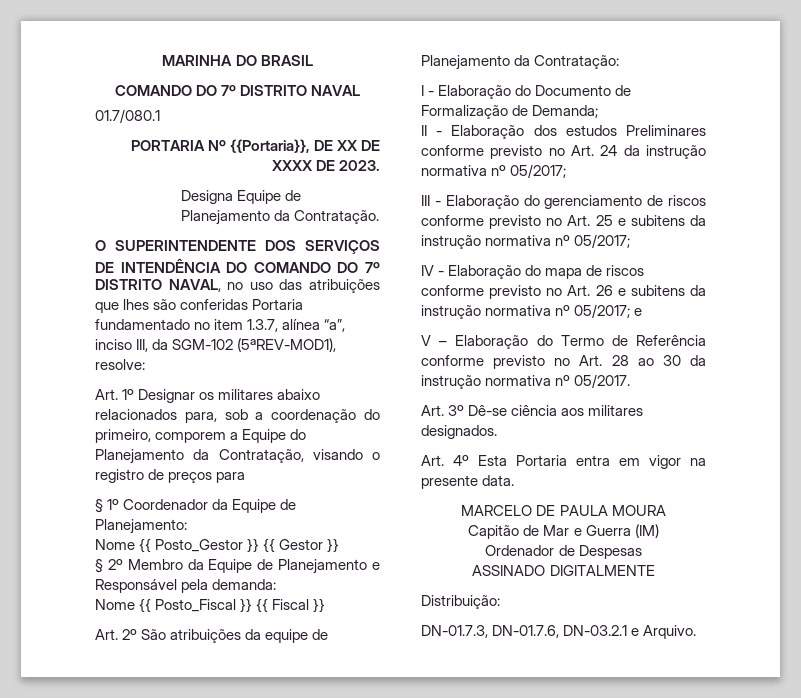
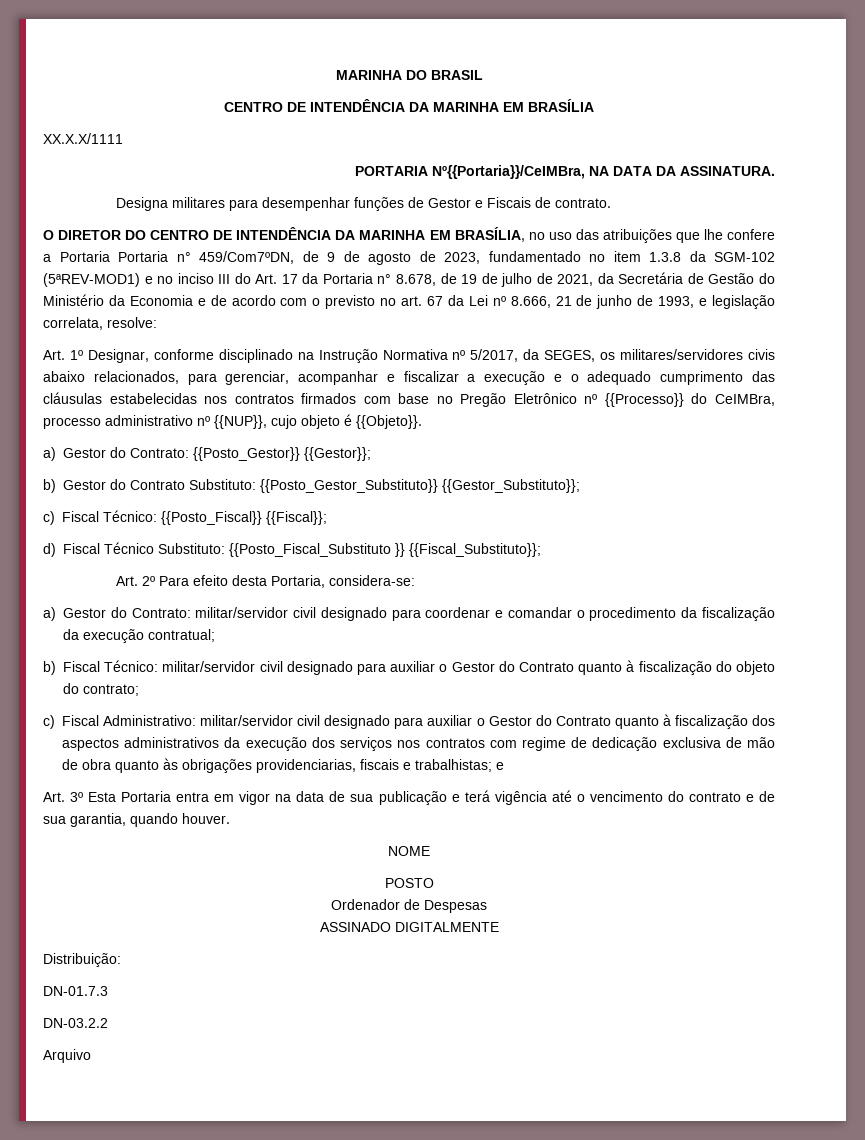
- COMANDO DO 7º DISTRITO NAVAL
- 01.7/080.1
- PORTARIA Nº {{Portaria}}, DE XX DE XXXX DE 2023.
- Designa Equipe de Planejamento da Contratação.
- O SUPERINTENDENTE DOS SERVIÇOS DE INTENDÊNCIA DO COMANDO DO 7º DISTRITO NAVAL, no uso das atribuições que lhes são conferidas Portaria fundamentado no item 1.3.7, alínea “a”, inciso III, da SGM-102 (5ªREV-MOD1), resolve:
- Art. 1º Designar os militares abaixo relacionados para, sob a coordenação do primeiro, comporem a Equipe do Planejamento da Contratação, visando o registro de preços para
- § 1º Coordenador da Equipe de Planejamento:
- Nome {{ Posto_Gestor }} {{ Gestor }}
- § 2º Membro da Equipe de Planejamento e Responsável pela demanda:
- Nome {{ Posto_Fiscal }} {{ Fiscal }}
- Art. 2º São atribuições da equipe de Planejamento da Contratação:
- I - Elaboração do Documento de Formalização de Demanda;
- II - Elaboração dos estudos Preliminares conforme previsto no Art. 24 da instrução normativa nº 05/2017;
- III - Elaboração do gerenciamento de riscos conforme previsto no Art. 25 e subitens da instrução normativa nº 05/2017;
- IV - Elaboração do mapa de riscos conforme previsto no Art. 26 e subitens da instrução normativa nº 05/2017; e
- V – Elaboração do Termo de Referência conforme previsto no Art. 28 ao 30 da instrução normativa nº 05/2017.
- Art. 3º Dê-se ciência aos militares designados.
- Art. 4º Esta Portaria entra em vigor na presente data.
- MARCELO DE PAULA MOURA
- Capitão de Mar e Guerra (IM)
+ CENTRO DE INTENDÊNCIA DA MARINHA EM BRASÍLIA
+ XX.X.X/1111
+ PORTARIA Nº{{Portaria}}/CeIMBra, NA DATA DA ASSINATURA.
+ Designa militares para desempenhar funções de Gestor e Fiscais de contrato.
+ O DIRETOR DO CENTRO DE INTENDÊNCIA DA MARINHA EM BRASÍLIA, no uso das atribuições que lhe confere a Portaria Portaria n° 459/Com7ºDN, de 9 de agosto de 2023, fundamentado no item 1.3.8 da SGM-102 (5ªREV-MOD1) e no inciso III do Art. 17 da Portaria n° 8.678, de 19 de julho de 2021, da Secretária de Gestão do Ministério da Economia e de acordo com o previsto no art. 67 da Lei nº 8.666, 21 de junho de 1993, e legislação correlata, resolve:
+ Art. 1º Designar, conforme disciplinado na Instrução Normativa nº 5/2017, da SEGES, os militares/servidores civis abaixo relacionados, para gerenciar, acompanhar e fiscalizar a execução e o adequado cumprimento das cláusulas estabelecidas nos contratos firmados com base no Pregão Eletrônico nº {{Processo}} do CeIMBra, processo administrativo nº {{NUP}}, cujo objeto é {{Objeto}}.
+ a) Gestor do Contrato: {{Posto_Gestor}} {{Gestor}};
+ b) Gestor do Contrato Substituto: {{Posto_Gestor_Substituto}} {{Gestor_Substituto}};
+ c) Fiscal Técnico: {{Posto_Fiscal}} {{Fiscal}};
+ d) Fiscal Técnico Substituto: {{Posto_Fiscal_Substituto }} {{Fiscal_Substituto}};
+ Art. 2º Para efeito desta Portaria, considera-se:
+ a) Gestor do Contrato: militar/servidor civil designado para coordenar e comandar o procedimento da fiscalização da execução contratual;
+ b) Fiscal Técnico: militar/servidor civil designado para auxiliar o Gestor do Contrato quanto à fiscalização do objeto do contrato;
+ c) Fiscal Administrativo: militar/servidor civil designado para auxiliar o Gestor do Contrato quanto à fiscalização dos aspectos administrativos da execução dos serviços nos contratos com regime de dedicação exclusiva de mão de obra quanto às obrigações providenciarias, fiscais e trabalhistas; e
+ Art. 3º Esta Portaria entra em vigor na data de sua publicação e terá vigência até o vencimento do contrato e de sua garantia, quando houver.
+ NOME
+ POSTO
- DN-01.7.3, DN-01.7.6, DN-03.2.1 e Arquivo.
+ DN-01.7.3
+ DN-03.2.2
+ Arquivo

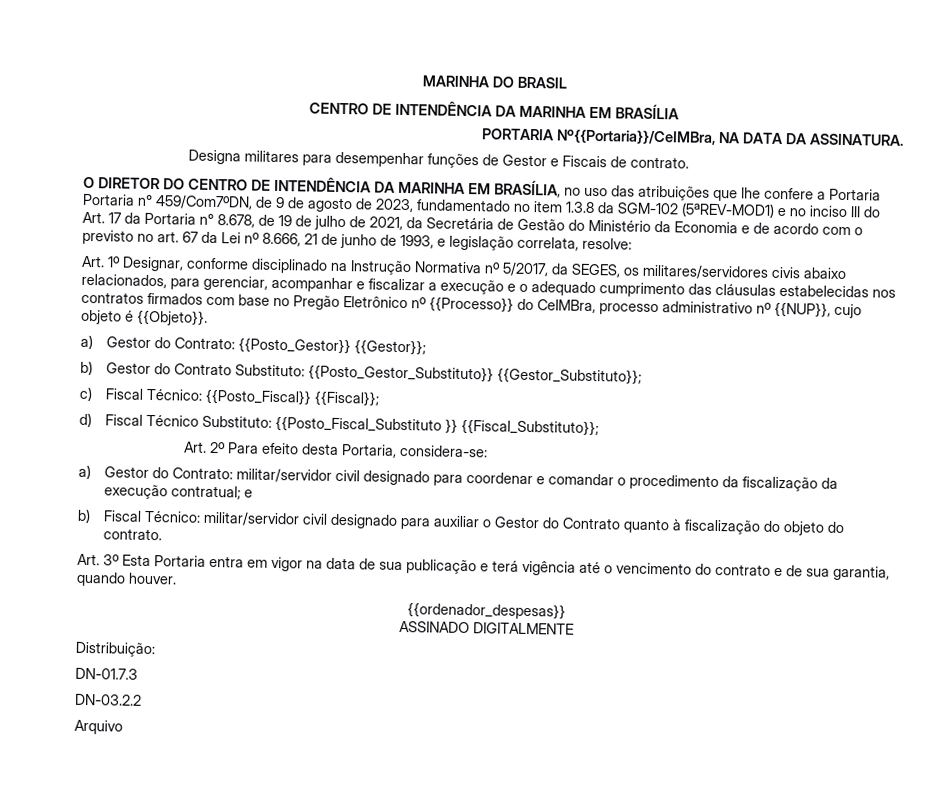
- XX.X.X/1111
- a) Gestor do Contrato: militar/servidor civil designado para coordenar e comandar o procedimento da fiscalização da execução contratual;
+ a) Gestor do Contrato: militar/servidor civil designado para coordenar e comandar o procedimento da fiscalização da execução contratual; e
- b) Fiscal Técnico: militar/servidor civil designado para auxiliar o Gestor do Contrato quanto à fiscalização do objeto do contrato;
- c) Fiscal Administrativo: militar/servidor civil designado para auxiliar o Gestor do Contrato quanto à fiscalização dos aspectos administrativos da execução dos serviços nos contratos com regime de dedicação exclusiva de mão de obra quanto às obrigações providenciarias, fiscais e trabalhistas; e
+ b) Fiscal Técnico: militar/servidor civil designado para auxiliar o Gestor do Contrato quanto à fiscalização do objeto do contrato.
- NOME
- POSTO
- Ordenador de Despesas
+ {{ordenador_despesas}}

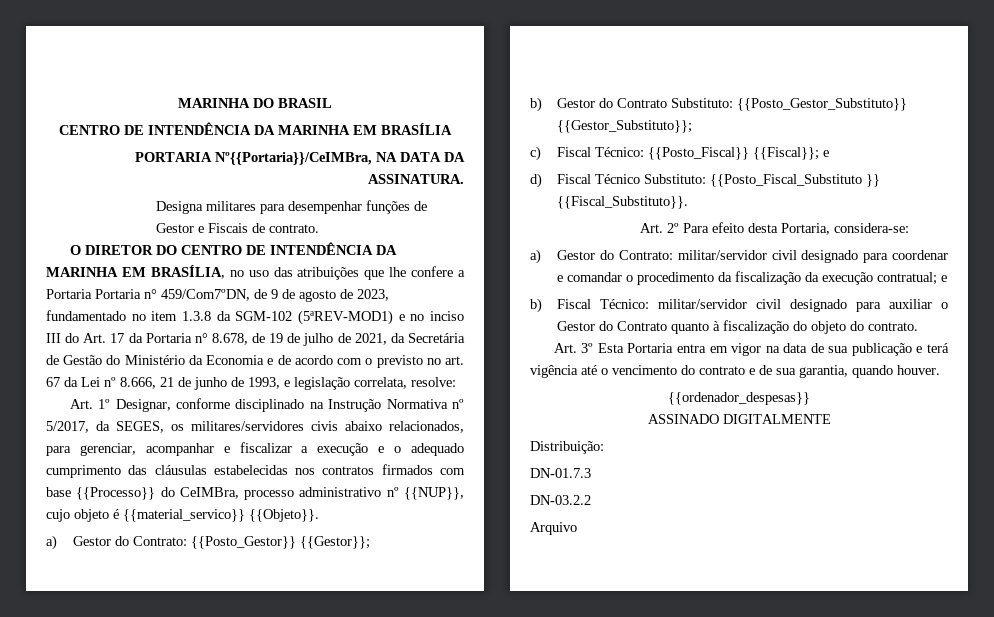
- Art. 1º Designar, conforme disciplinado na Instrução Normativa nº 5/2017, da SEGES, os militares/servidores civis abaixo relacionados, para gerenciar, acompanhar e fiscalizar a execução e o adequado cumprimento das cláusulas estabelecidas nos contratos firmados com base no Pregão Eletrônico nº {{Processo}} do CeIMBra, processo administrativo nº {{NUP}}, cujo objeto é {{Objeto}}.
+ Art. 1º Designar, conforme disciplinado na Instrução Normativa nº 5/2017, da SEGES, os militares/servidores civis abaixo relacionados, para gerenciar, acompanhar e fiscalizar a execução e o adequado cumprimento das cláusulas estabelecidas nos contratos firmados com base {{Processo}} do CeIMBra, processo administrativo nº {{NUP}}, cujo objeto é {{material_servico}} {{Objeto}}.
- c) Fiscal Técnico: {{Posto_Fiscal}} {{Fiscal}};
+ c) Fiscal Técnico: {{Posto_Fiscal}} {{Fiscal}}; e
- d) Fiscal Técnico Substituto: {{Posto_Fiscal_Substituto }} {{Fiscal_Substituto}};
+ d) Fiscal Técnico Substituto: {{Posto_Fiscal_Substituto }} {{Fiscal_Substituto}}.

